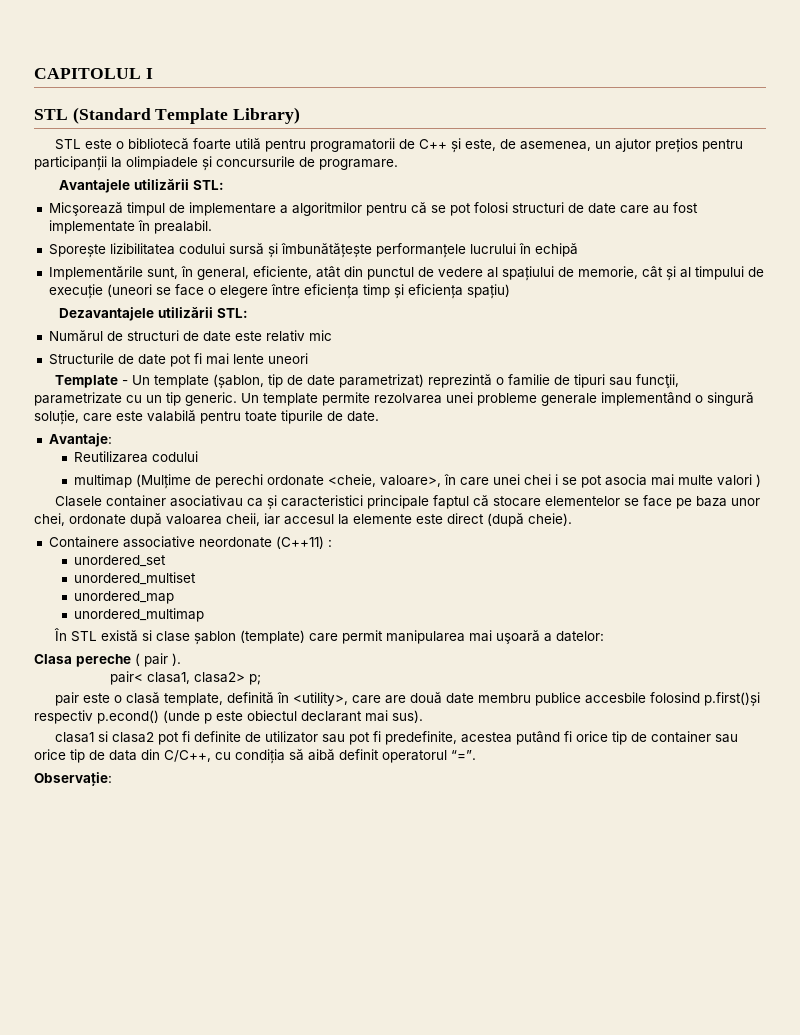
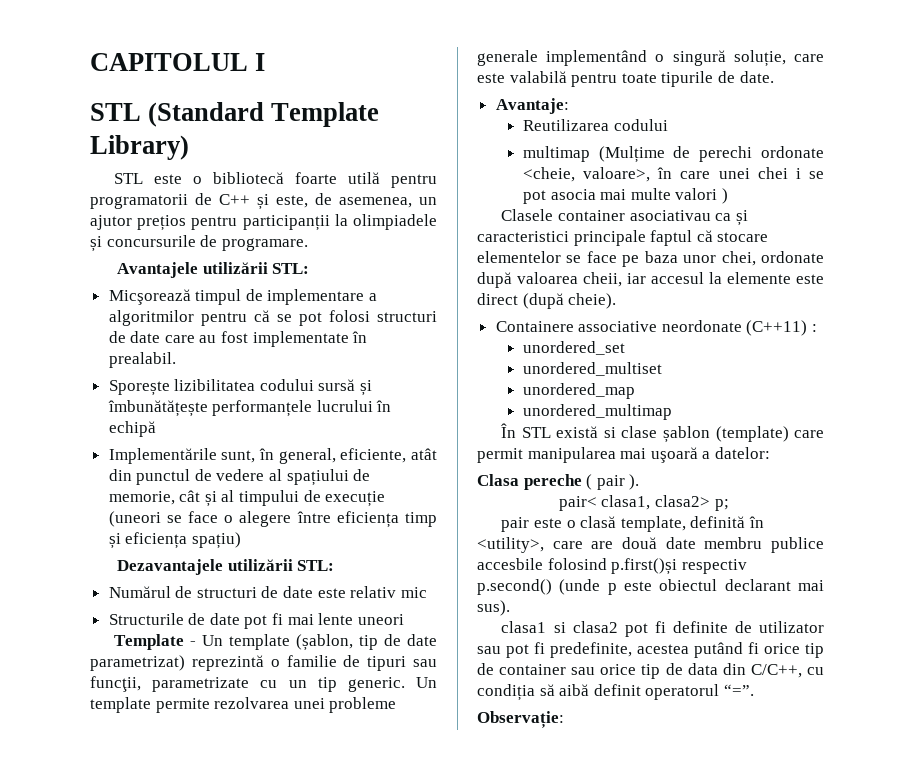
- Implementările sunt, în general, eficiente, atât din punctul de vedere al spațiului de memorie, cât și al timpului de execuție (uneori se face o elegere între eficiența timp și eficiența spațiu)
+ Implementările sunt, în general, eficiente, atât din punctul de vedere al spațiului de memorie, cât și al timpului de execuție (uneori se face o alegere între eficiența timp și eficiența spațiu)
- pair este o clasă template, definită în <utility>, care are două date membru publice accesbile folosind p.first()și respectiv p.econd() (unde p este obiectul declarant mai sus).
+ pair este o clasă template, definită în <utility>, care are două date membru publice accesbile folosind p.first()și respectiv p.second() (unde p este obiectul declarant mai sus).

